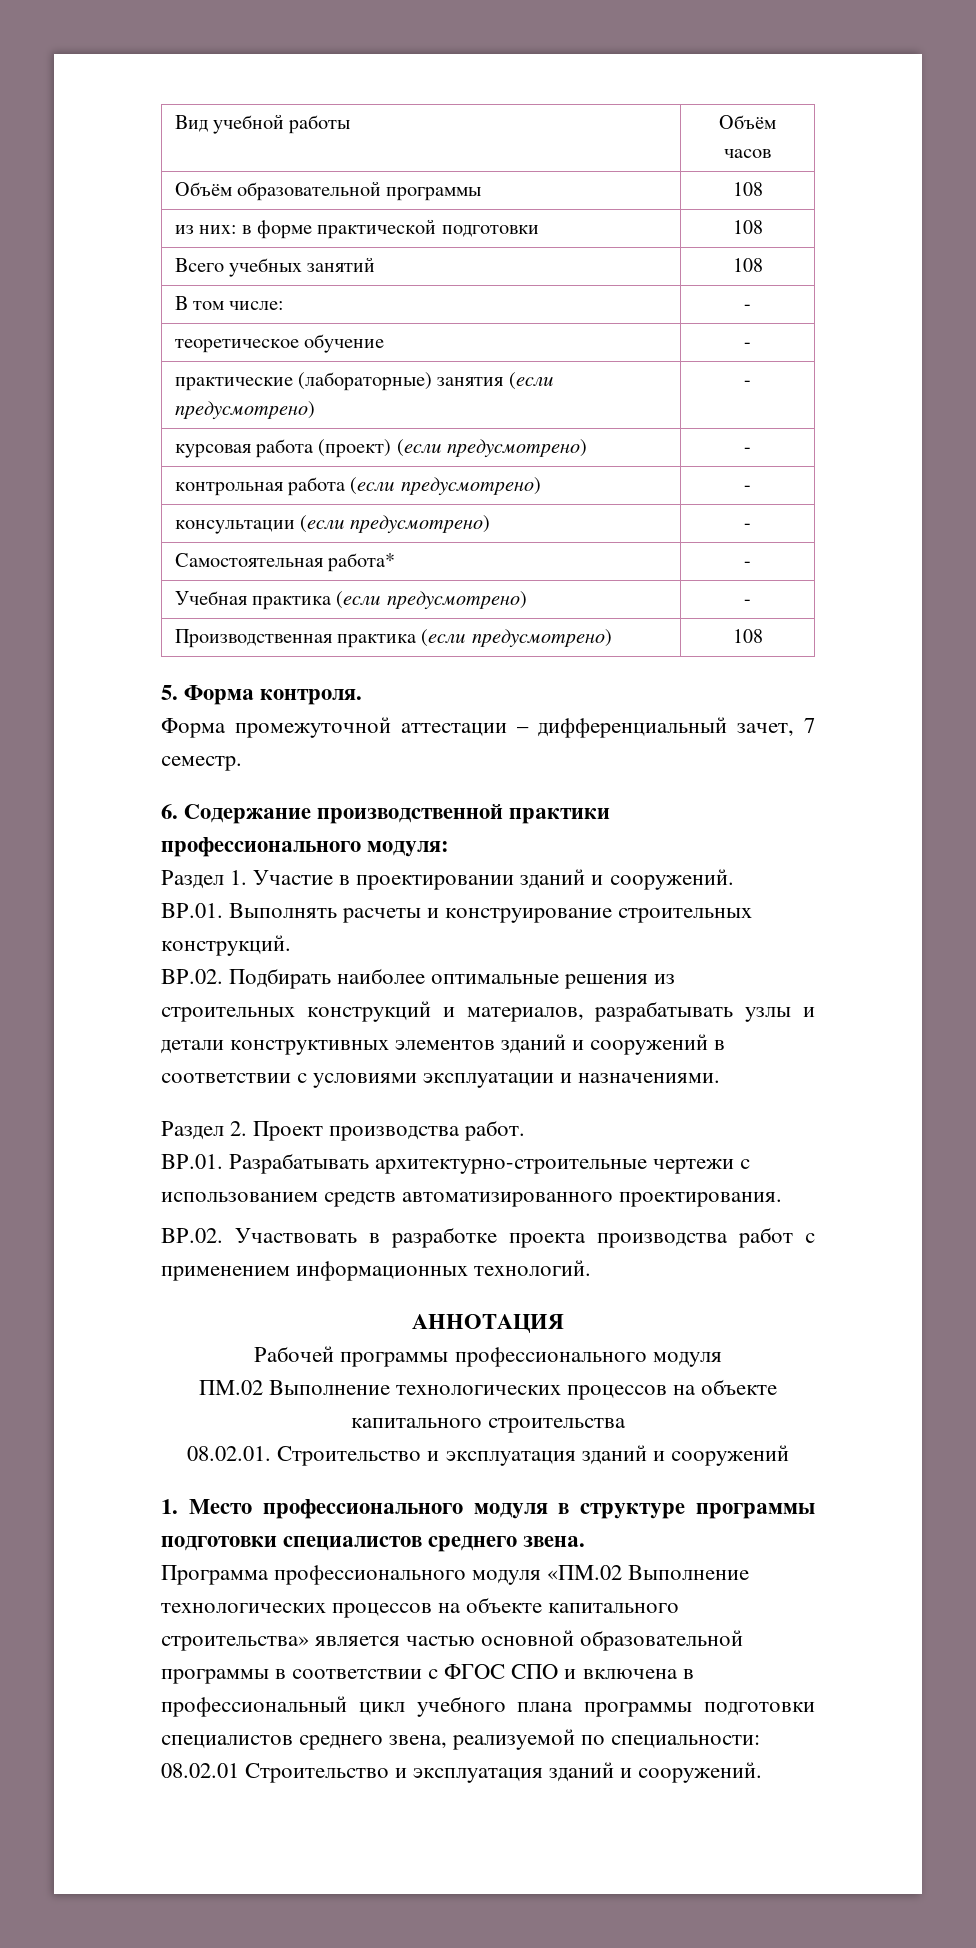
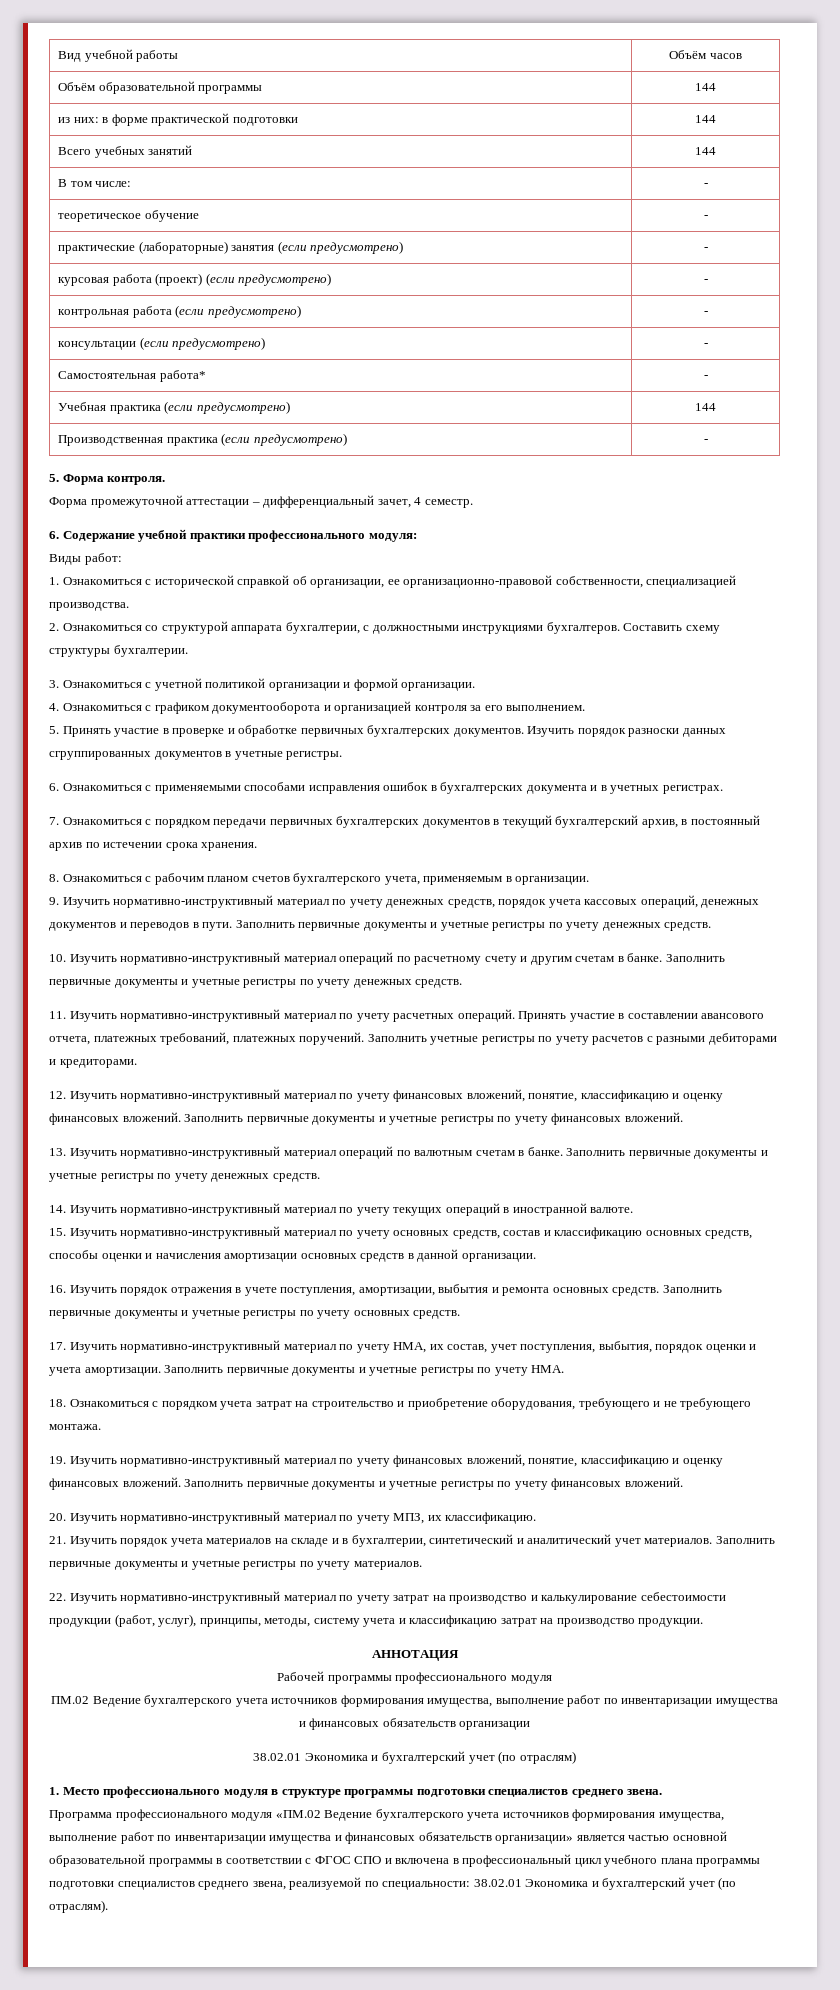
- Объём образовательной программы | 108
+ Объём образовательной программы | 144
- из них: в форме практической подготовки | 108
+ из них: в форме практической подготовки | 144
- Всего учебных занятий | 108
+ Всего учебных занятий | 144
- Учебная практика (если предусмотрено) | -
+ Учебная практика (если предусмотрено) | 144
- Производственная практика (если предусмотрено) | 108
+ Производственная практика (если предусмотрено) | -
- Форма промежуточной аттестации – дифференциальный зачет, 7 семестр.
+ Форма промежуточной аттестации – дифференциальный зачет, 4 семестр.
- 6. Содержание производственной практики профессионального модуля:
+ 6. Содержание учебной практики профессионального модуля:
- Раздел 1. Участие в проектировании зданий и сооружений.
- ВР.01. Выполнять расчеты и конструирование строительных конструкций.
- ВР.02. Подбирать наиболее оптимальные решения из строительных конструкций и материалов, разрабатывать узлы и детали конструктивных элементов зданий и сооружений в соответствии с условиями эксплуатации и назначениями.
- Раздел 2. Проект производства работ.
- ВР.01. Разрабатывать архитектурно-строительные чертежи с использованием средств автоматизированного проектирования.
- ВР.02. Участвовать в разработке проекта производства работ с применением информационных технологий.
+ Виды работ:
+ 1. Ознакомиться с исторической справкой об организации, ее организационно-правовой собственности, специализацией производства.
+ 2. Ознакомиться со структурой аппарата бухгалтерии, с должностными инструкциями бухгалтеров. Составить схему структуры бухгалтерии.
+ 3. Ознакомиться с учетной политикой организации и формой организации.
+ 4. Ознакомиться с графиком документооборота и организацией контроля за его выполнением.
+ 5. Принять участие в проверке и обработке первичных бухгалтерских документов. Изучить порядок разноски данных сгруппированных документов в учетные регистры.
+ 6. Ознакомиться с применяемыми способами исправления ошибок в бухгалтерских документа и в учетных регистрах.
+ 7. Ознакомиться с порядком передачи первичных бухгалтерских документов в текущий бухгалтерский архив, в постоянный архив по истечении срока хранения.
+ 8. Ознакомиться с рабочим планом счетов бухгалтерского учета, применяемым в организации.
+ 9. Изучить нормативно-инструктивный материал по учету денежных средств, порядок учета кассовых операций, денежных документов и переводов в пути. Заполнить первичные документы и учетные регистры по учету денежных средств.
+ 10. Изучить нормативно-инструктивный материал операций по расчетному счету и другим счетам в банке. Заполнить первичные документы и учетные регистры по учету денежных средств.
+ 11. Изучить нормативно-инструктивный материал по учету расчетных операций. Принять участие в составлении авансового отчета, платежных требований, платежных поручений. Заполнить учетные регистры по учету расчетов с разными дебиторами и кредиторами.
+ 12. Изучить нормативно-инструктивный материал по учету финансовых вложений, понятие, классификацию и оценку финансовых вложений. Заполнить первичные документы и учетные регистры по учету финансовых вложений.
+ 13. Изучить нормативно-инструктивный материал операций по валютным счетам в банке. Заполнить первичные документы и учетные регистры по учету денежных средств.
+ 14. Изучить нормативно-инструктивный материал по учету текущих операций в иностранной валюте.
+ 15. Изучить нормативно-инструктивный материал по учету основных средств, состав и классификацию основных средств, способы оценки и начисления амортизации основных средств в данной организации.
+ 16. Изучить порядок отражения в учете поступления, амортизации, выбытия и ремонта основных средств. Заполнить первичные документы и учетные регистры по учету основных средств.
+ 17. Изучить нормативно-инструктивный материал по учету НМА, их состав, учет поступления, выбытия, порядок оценки и учета амортизации. Заполнить первичные документы и учетные регистры по учету НМА.
+ 18. Ознакомиться с порядком учета затрат на строительство и приобретение оборудования, требующего и не требующего монтажа.
+ 19. Изучить нормативно-инструктивный материал по учету финансовых вложений, понятие, классификацию и оценку финансовых вложений. Заполнить первичные документы и учетные регистры по учету финансовых вложений.
+ 20. Изучить нормативно-инструктивный материал по учету МПЗ, их классификацию.
+ 21. Изучить порядок учета материалов на складе и в бухгалтерии, синтетический и аналитический учет материалов. Заполнить первичные документы и учетные регистры по учету материалов.
+ 22. Изучить нормативно-инструктивный материал по учету затрат на производство и калькулирование себестоимости продукции (работ, услуг), принципы, методы, систему учета и классификацию затрат на производство продукции.
- ПМ.02 Выполнение технологических процессов на объекте капитального строительства
- 08.02.01. Строительство и эксплуатация зданий и сооружений
+ ПМ.02 Ведение бухгалтерского учета источников формирования имущества, выполнение работ по инвентаризации имущества и финансовых обязательств организации
+ 38.02.01 Экономика и бухгалтерский учет (по отраслям)
- Программа профессионального модуля «ПМ.02 Выполнение технологических процессов на объекте капитального строительства» является частью основной образовательной программы в соответствии с ФГОС СПО и включена в профессиональный цикл учебного плана программы подготовки специалистов среднего звена, реализуемой по специальности: 08.02.01 Строительство и эксплуатация зданий и сооружений.
+ Программа профессионального модуля «ПМ.02 Ведение бухгалтерского учета источников формирования имущества, выполнение работ по инвентаризации имущества и финансовых обязательств организации» является частью основной образовательной программы в соответствии с ФГОС СПО и включена в профессиональный цикл учебного плана программы подготовки специалистов среднего звена, реализуемой по специальности: 38.02.01 Экономика и бухгалтерский учет (по отраслям).

